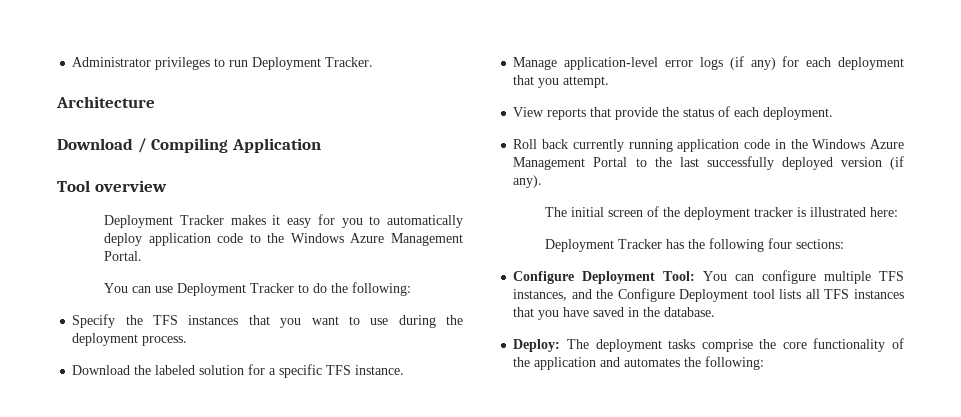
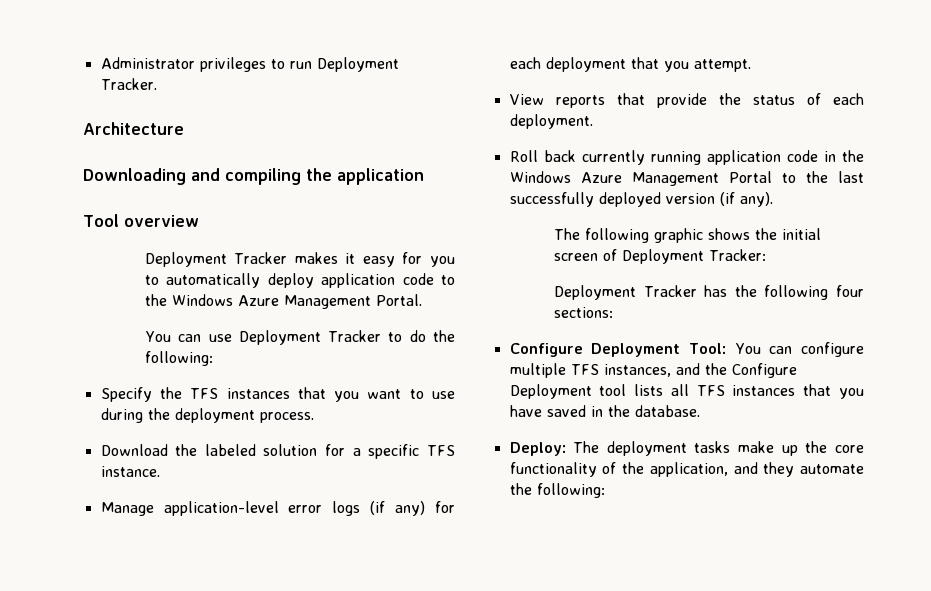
- Download / Compiling Application
+ Downloading and compiling the application
- The initial screen of the deployment tracker is illustrated here:
+ The following graphic shows the initial screen of Deployment Tracker:
- Deploy: The deployment tasks comprise the core functionality of the application and automates the following:
+ Deploy: The deployment tasks make up the core functionality of the application, and they automate the following:

